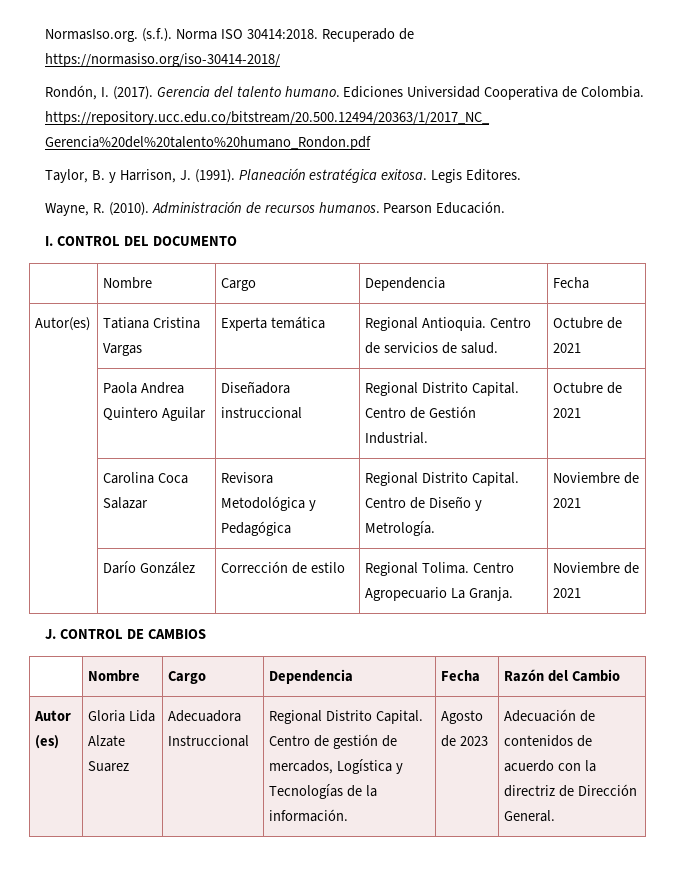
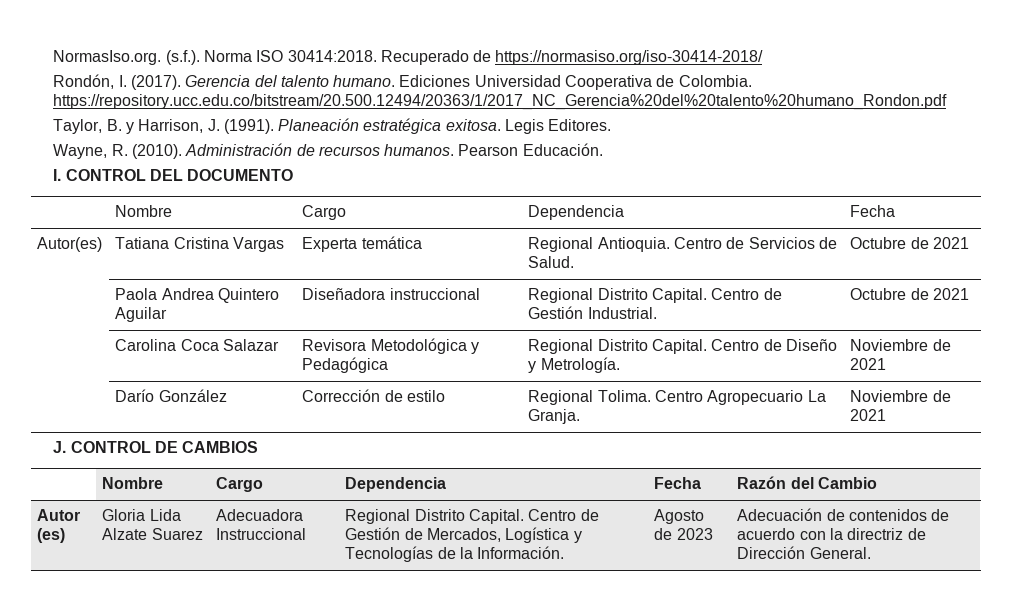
- Autor(es) | Tatiana Cristina Vargas | Experta temática | Regional Antioquia. Centro de servicios de salud. | Octubre de 2021
+ Autor(es) | Tatiana Cristina Vargas | Experta temática | Regional Antioquia. Centro de Servicios de Salud. | Octubre de 2021
- Autor (es) | Gloria Lida Alzate Suarez | Adecuadora Instruccional | Regional Distrito Capital. Centro de gestión de mercados, Logística y Tecnologías de la información. | Agosto de 2023 | Adecuación de contenidos de acuerdo con la directriz de Dirección General.
+ Autor (es) | Gloria Lida Alzate Suarez | Adecuadora Instruccional | Regional Distrito Capital. Centro de Gestión de Mercados, Logística y Tecnologías de la Información. | Agosto de 2023 | Adecuación de contenidos de acuerdo con la directriz de Dirección General.

